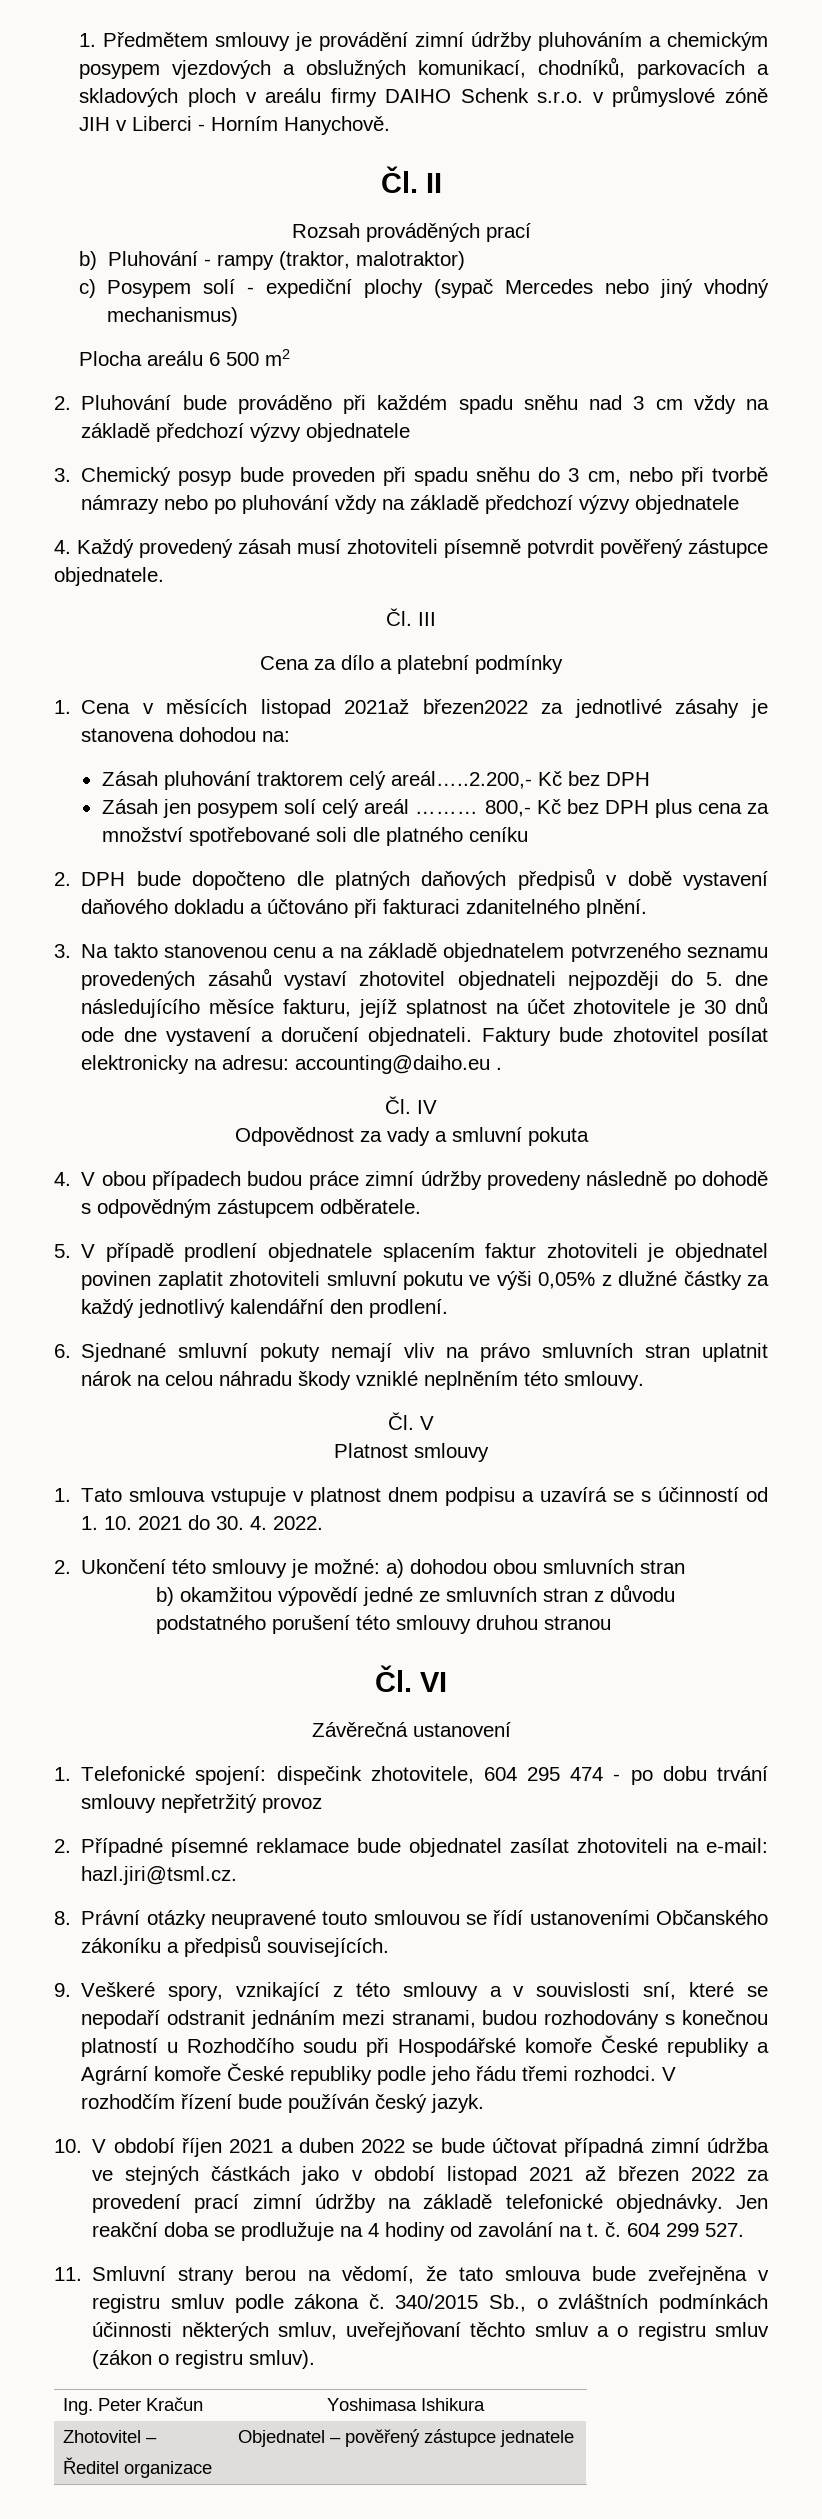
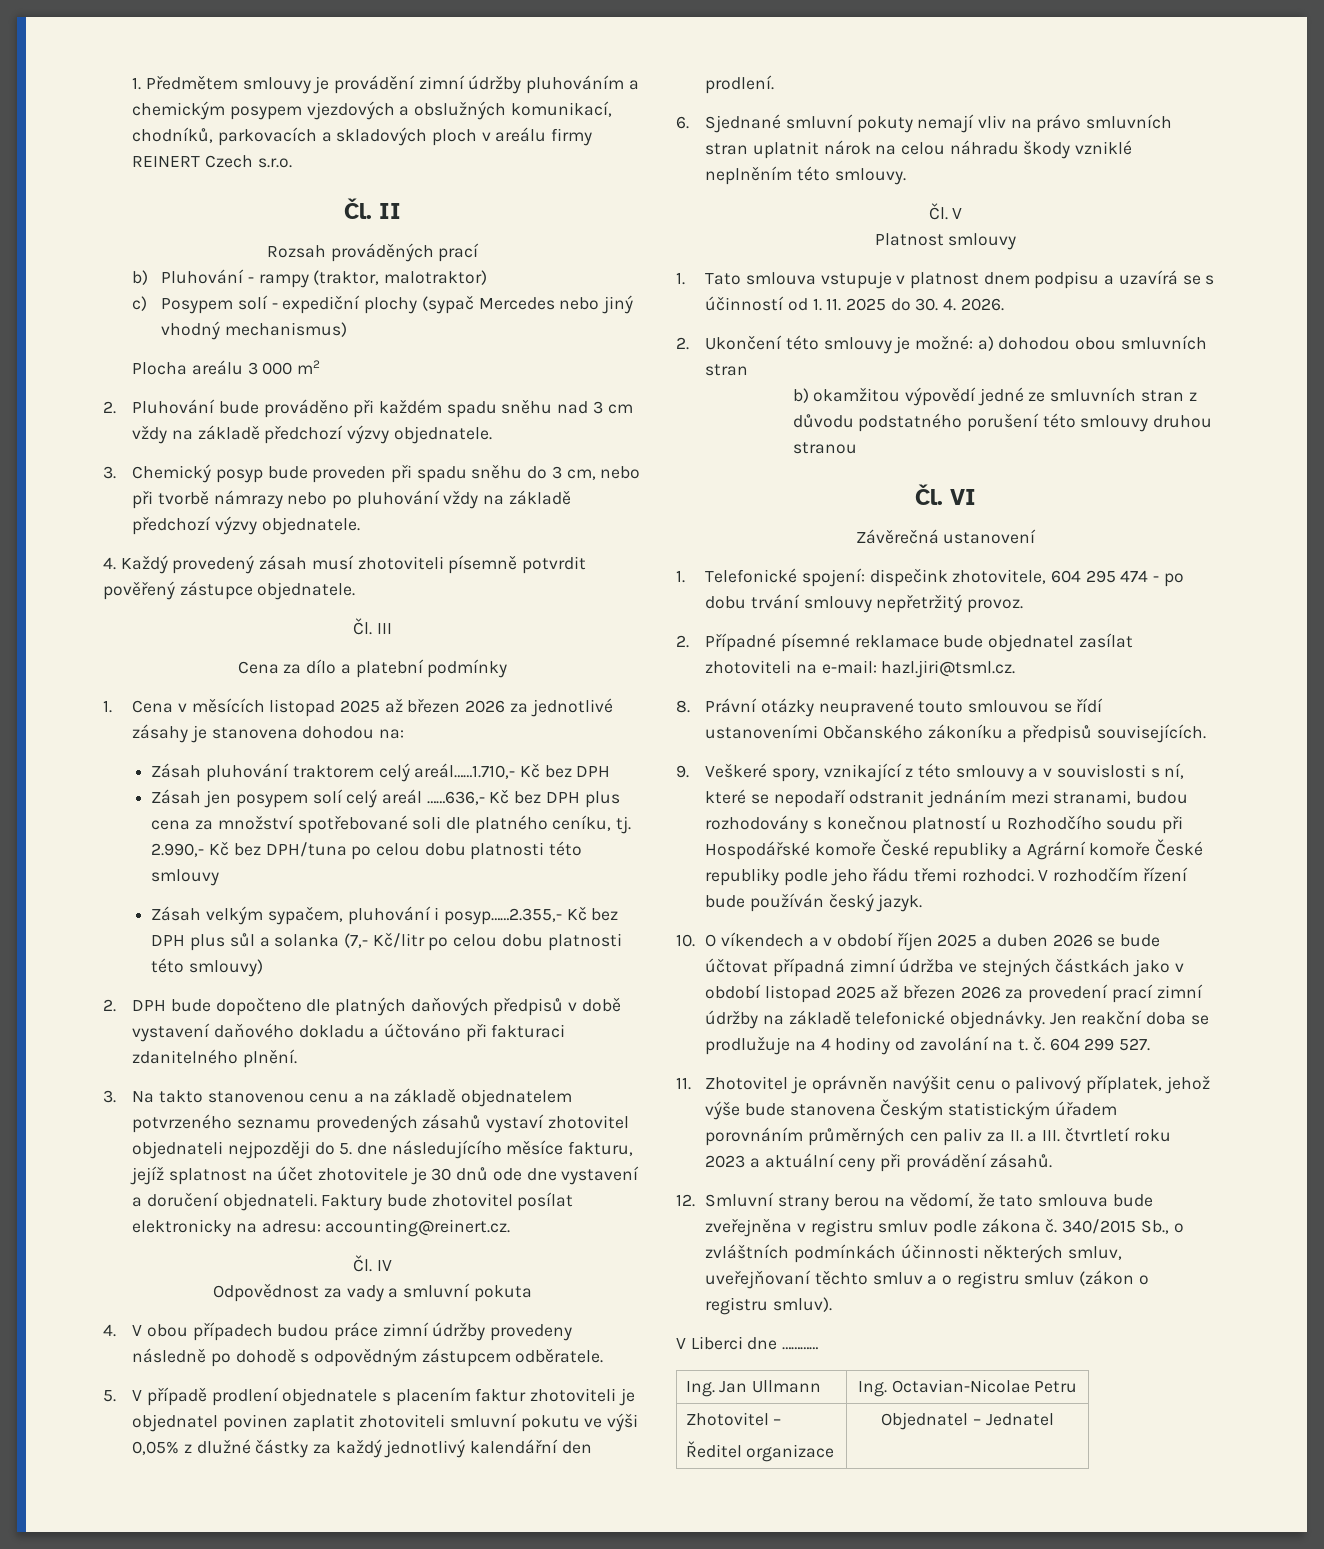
- 1. Předmětem smlouvy je provádění zimní údržby pluhováním a chemickým posypem vjezdových a obslužných komunikací, chodníků, parkovacích a skladových ploch v areálu firmy DAIHO Schenk s.r.o. v průmyslové zóně JIH v Liberci - Horním Hanychově.
+ 1. Předmětem smlouvy je provádění zimní údržby pluhováním a chemickým posypem vjezdových a obslužných komunikací, chodníků, parkovacích a skladových ploch v areálu firmy REINERT Czech s.r.o.
- Plocha areálu 6 500 m2
+ Plocha areálu 3 000 m2
- 2. Pluhování bude prováděno při každém spadu sněhu nad 3 cm vždy na základě předchozí výzvy objednatele
+ 2. Pluhování bude prováděno při každém spadu sněhu nad 3 cm vždy na základě předchozí výzvy objednatele.
- 3. Chemický posyp bude proveden při spadu sněhu do 3 cm, nebo při tvorbě námrazy nebo po pluhování vždy na základě předchozí výzvy objednatele
+ 3. Chemický posyp bude proveden při spadu sněhu do 3 cm, nebo při tvorbě námrazy nebo po pluhování vždy na základě předchozí výzvy objednatele.
- 1. Cena v měsících listopad 2021až březen2022 za jednotlivé zásahy je stanovena dohodou na:
+ 1. Cena v měsících listopad 2025 až březen 2026 za jednotlivé zásahy je stanovena dohodou na:
- Zásah pluhování traktorem celý areál…..2.200,- Kč bez DPH
+ Zásah pluhování traktorem celý areál……1.710,- Kč bez DPH
- Zásah jen posypem solí celý areál ……… 800,- Kč bez DPH plus cena za množství spotřebované soli dle platného ceníku
+ Zásah jen posypem solí celý areál ……636,- Kč bez DPH plus cena za množství spotřebované soli dle platného ceníku, tj. 2.990,- Kč bez DPH/tuna po celou dobu platnosti této smlouvy
+ Zásah velkým sypačem, pluhování i posyp……2.355,- Kč bez DPH plus sůl a solanka (7,- Kč/litr po celou dobu platnosti této smlouvy)
- Faktury bude zhotovitel posílat elektronicky na adresu: accounting@daiho.eu .
+ Faktury bude zhotovitel posílat elektronicky na adresu: accounting@reinert.cz.
- 5. V případě prodlení objednatele splacením faktur zhotoviteli je objednatel povinen zaplatit zhotoviteli smluvní pokutu ve výši 0,05% z dlužné částky za každý jednotlivý kalendářní den prodlení.
+ 5. V případě prodlení objednatele s placením faktur zhotoviteli je objednatel povinen zaplatit zhotoviteli smluvní pokutu ve výši 0,05% z dlužné částky za každý jednotlivý kalendářní den prodlení.
- 1. Tato smlouva vstupuje v platnost dnem podpisu a uzavírá se s účinností od 1. 10. 2021 do 30. 4. 2022.
+ 1. Tato smlouva vstupuje v platnost dnem podpisu a uzavírá se s účinností od 1. 11. 2025 do 30. 4. 2026.
- 1. Telefonické spojení: dispečink zhotovitele, 604 295 474 - po dobu trvání smlouvy nepřetržitý provoz
+ 1. Telefonické spojení: dispečink zhotovitele, 604 295 474 - po dobu trvání smlouvy nepřetržitý provoz.
- 9. Veškeré spory, vznikající z této smlouvy a v souvislosti sní, které se nepodaří odstranit jednáním mezi stranami, budou rozhodovány s konečnou platností u Rozhodčího soudu při Hospodářské komoře České republiky a Agrární komoře České republiky podle jeho řádu třemi rozhodci.
+ 9. Veškeré spory, vznikající z této smlouvy a v souvislosti s ní, které se nepodaří odstranit jednáním mezi stranami, budou rozhodovány s konečnou platností u Rozhodčího soudu při Hospodářské komoře České republiky a Agrární komoře České republiky podle jeho řádu třemi rozhodci.
- 10. V období říjen 2021 a duben 2022 se bude účtovat případná zimní údržba ve stejných částkách jako v období listopad 2021 až březen 2022 za provedení prací zimní údržby na základě telefonické objednávky.
+ 10. O víkendech a v období říjen 2025 a duben 2026 se bude účtovat případná zimní údržba ve stejných částkách jako v období listopad 2025 až březen 2026 za provedení prací zimní údržby na základě telefonické objednávky.
- 11. Smluvní strany berou na vědomí, že tato smlouva bude zveřejněna v registru smluv podle zákona č.
+ 11. Zhotovitel je oprávněn navýšit cenu o palivový příplatek, jehož výše bude stanovena Českým statistickým úřadem porovnáním průměrných cen paliv za II. a III. čtvrtletí roku 2023 a aktuální ceny při provádění zásahů.
+ 12. Smluvní strany berou na vědomí, že tato smlouva bude zveřejněna v registru smluv podle zákona č.
- Ing. Peter Kračun | Yoshimasa Ishikura
+ V Liberci dne …………
+ Ing. Jan Ullmann | Ing. Octavian-Nicolae Petru
  Zhotovitel –
- Ředitel organizace | Objednatel – pověřený zástupce jednatele
+ Ředitel organizace | Objednatel – Jednatel

